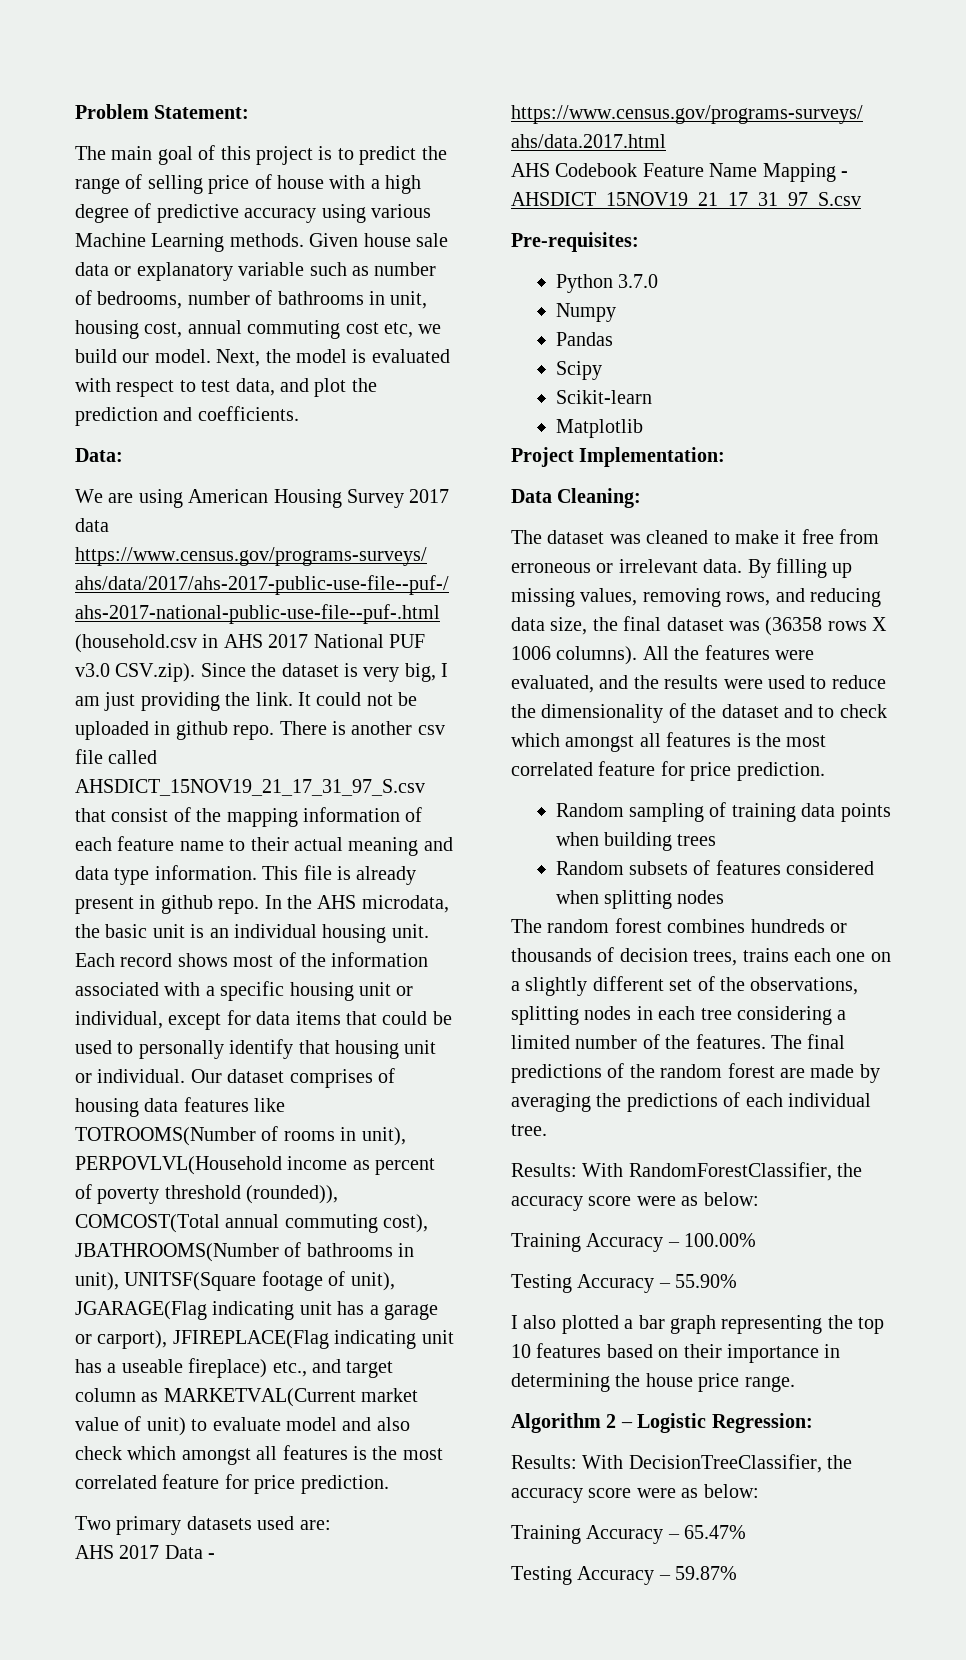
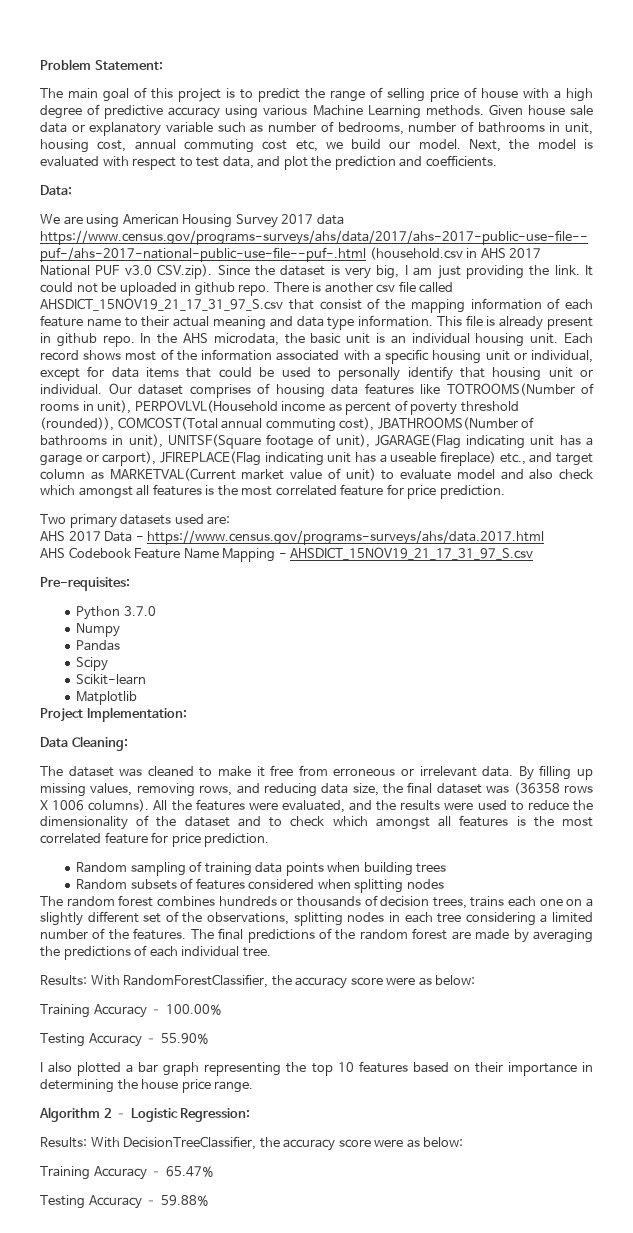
- Testing Accuracy – 59.87%
+ Testing Accuracy – 59.88%

